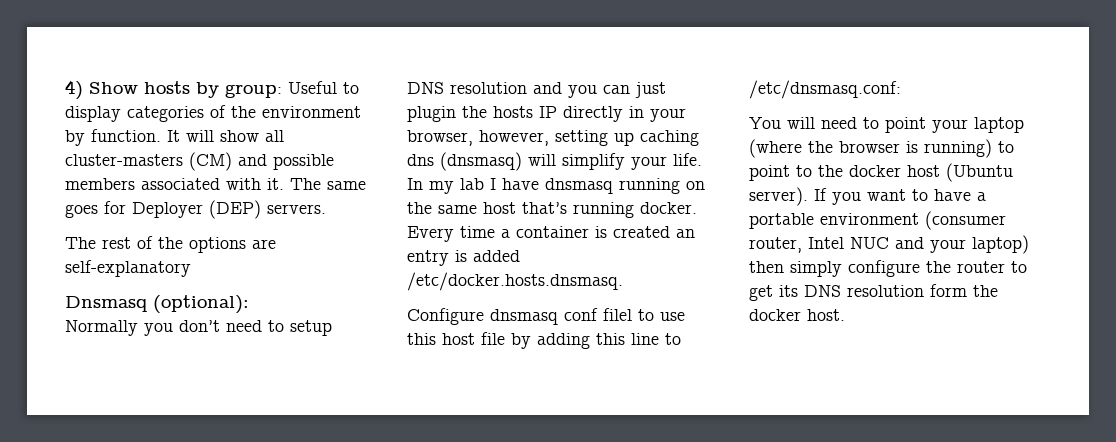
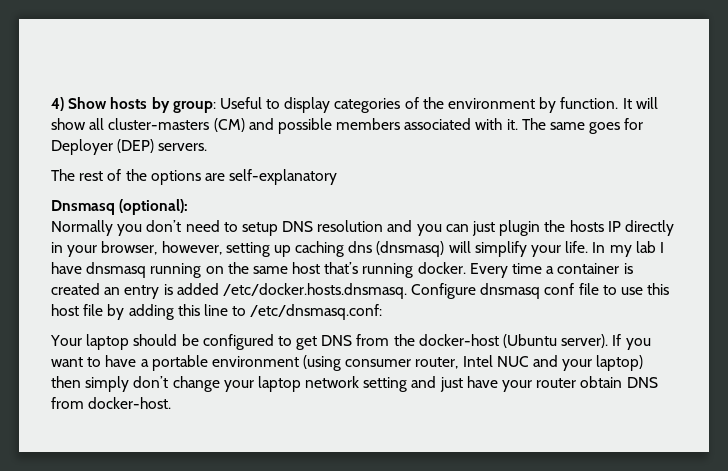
- Every time a container is created an entry is added /etc/docker.hosts.dnsmasq.
- Configure dnsmasq conf filel to use this host file by adding this line to /etc/dnsmasq.conf:
+ Every time a container is created an entry is added /etc/docker.hosts.dnsmasq. Configure dnsmasq conf file to use this host file by adding this line to /etc/dnsmasq.conf:
- You will need to point your laptop (where the browser is running) to point to the docker host (Ubuntu server).
+ Your laptop should be configured to get DNS from the docker-host (Ubuntu server).
- If you want to have a portable environment (consumer router, Intel NUC and your laptop) then simply configure the router to get its DNS resolution form the docker host.
+ If you want to have a portable environment (using consumer router, Intel NUC and your laptop) then simply don’t change your laptop network setting and just have your router obtain DNS from docker-host.

